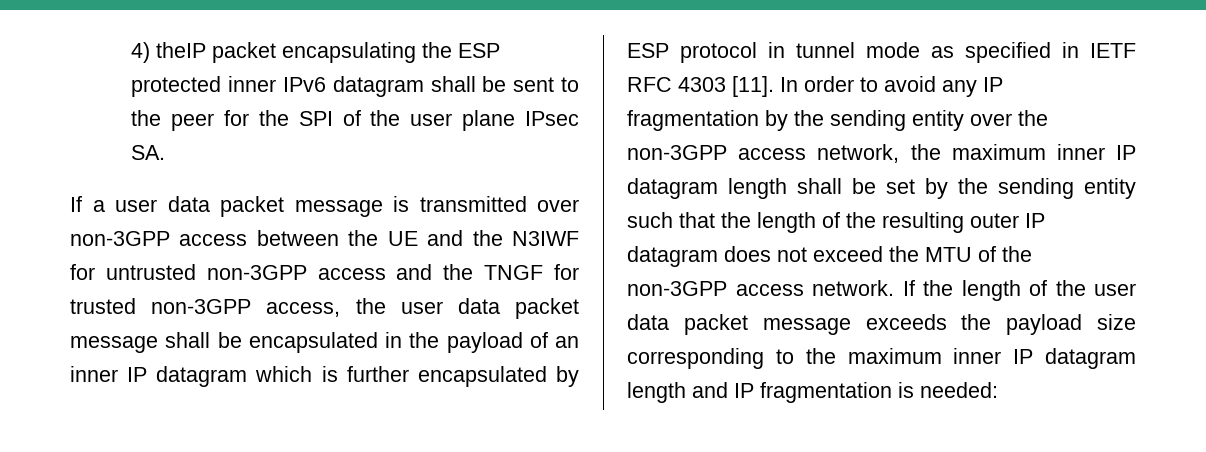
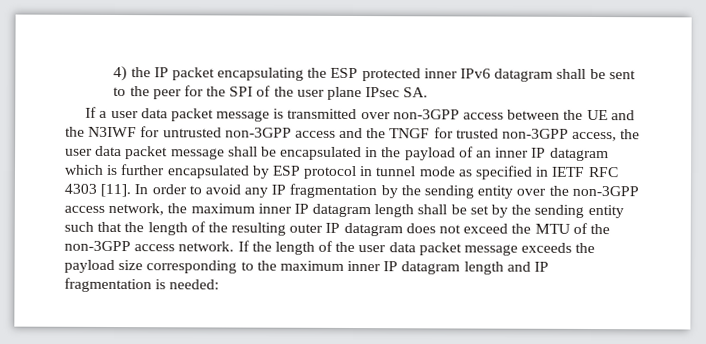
- 4) theIP packet encapsulating the ESP protected inner IPv6 datagram shall be sent to the peer for the SPI of the user plane IPsec SA.
+ 4) the IP packet encapsulating the ESP protected inner IPv6 datagram shall be sent to the peer for the SPI of the user plane IPsec SA.

